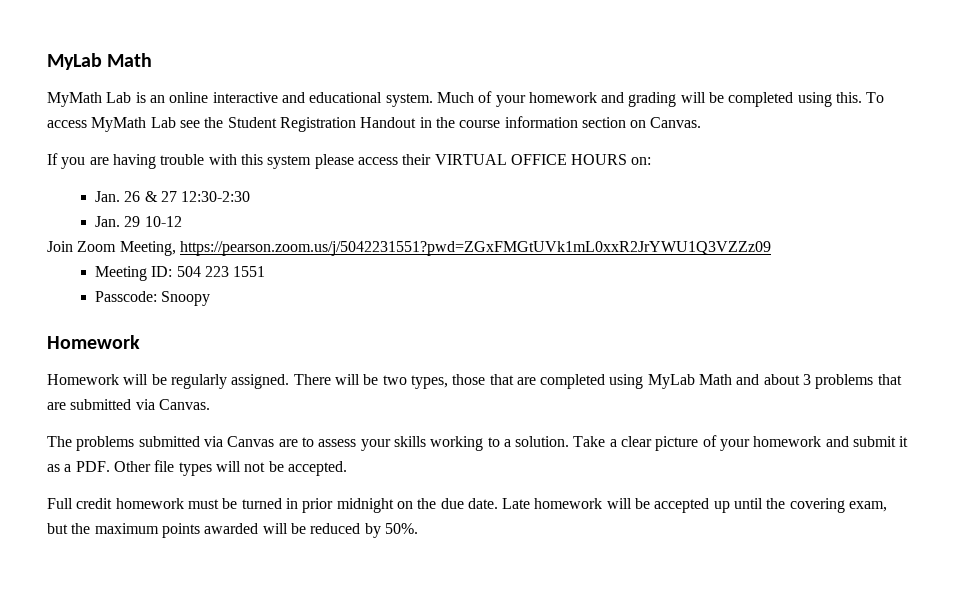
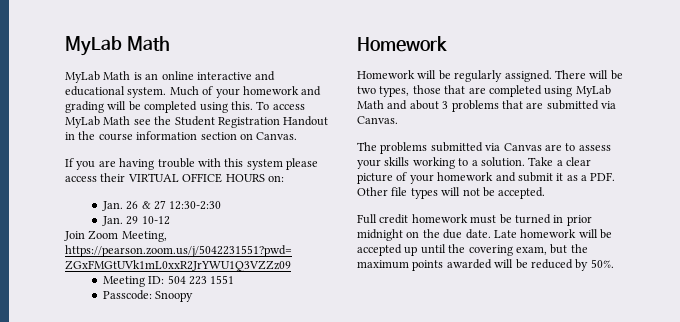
- MyMath Lab is an online interactive and educational system.
+ MyLab Math is an online interactive and educational system.
- To access MyMath Lab see the Student Registration Handout in the course information section on Canvas.
+ To access MyLab Math see the Student Registration Handout in the course information section on Canvas.

